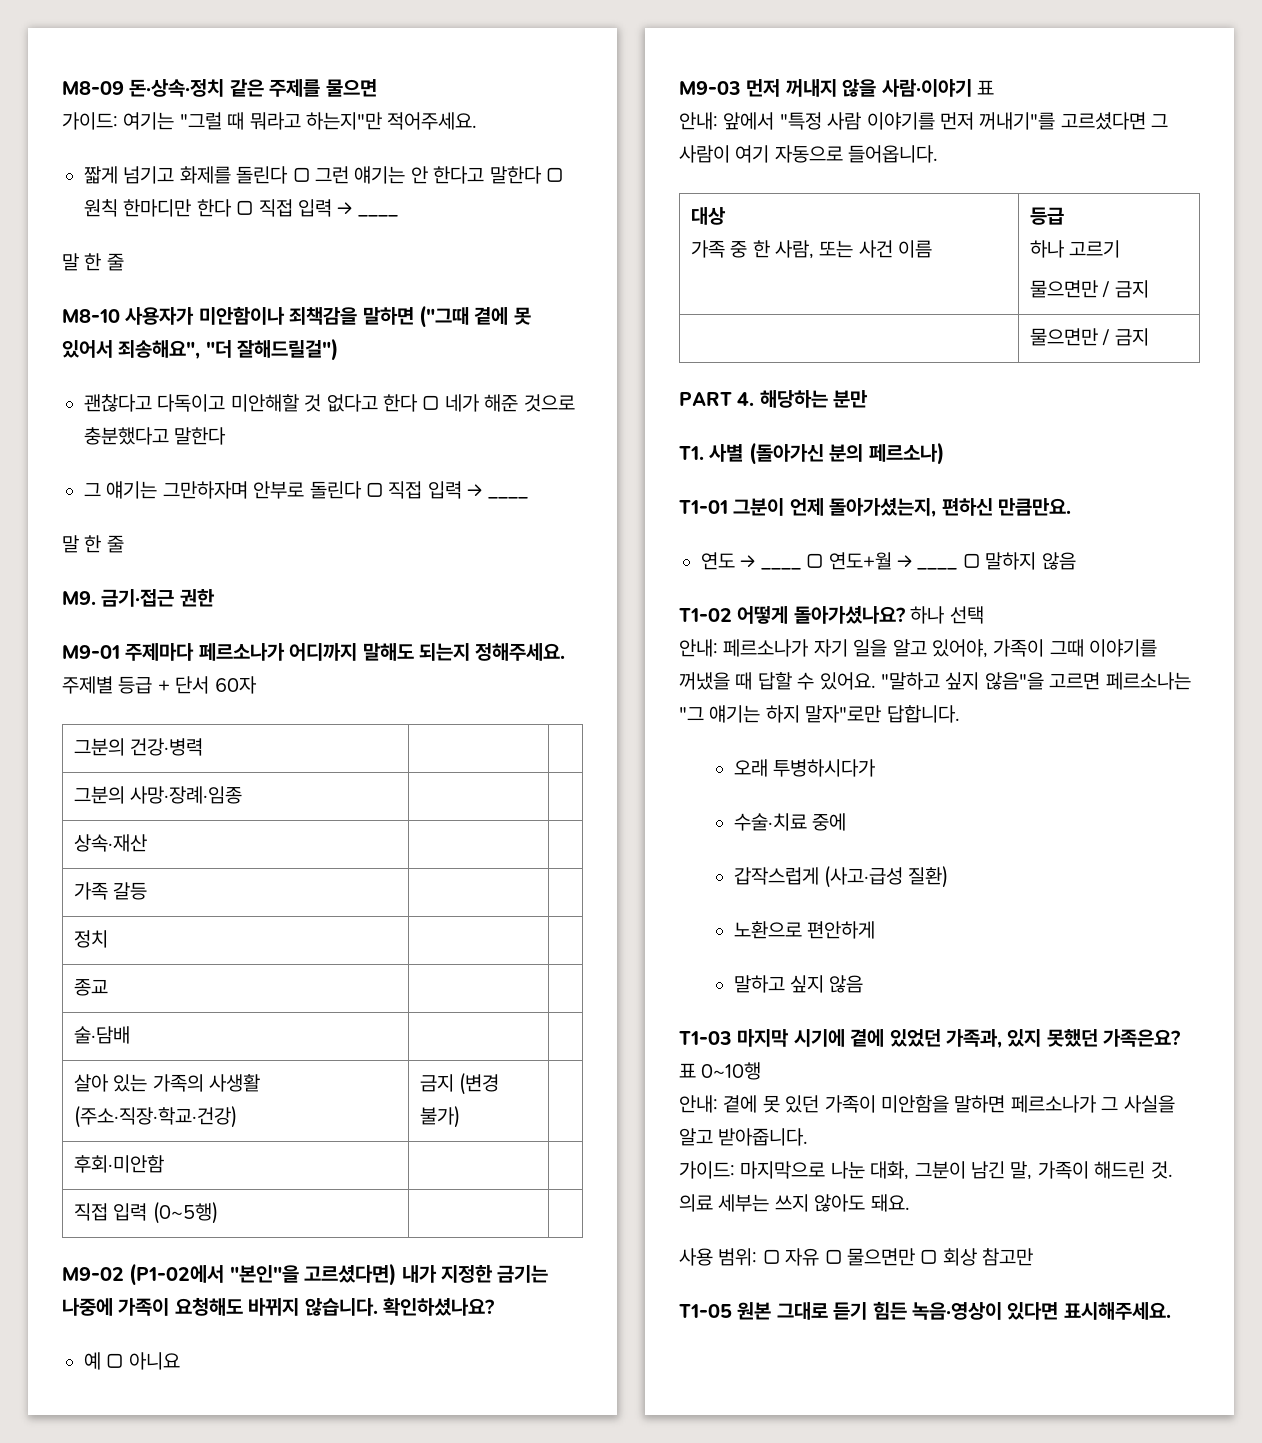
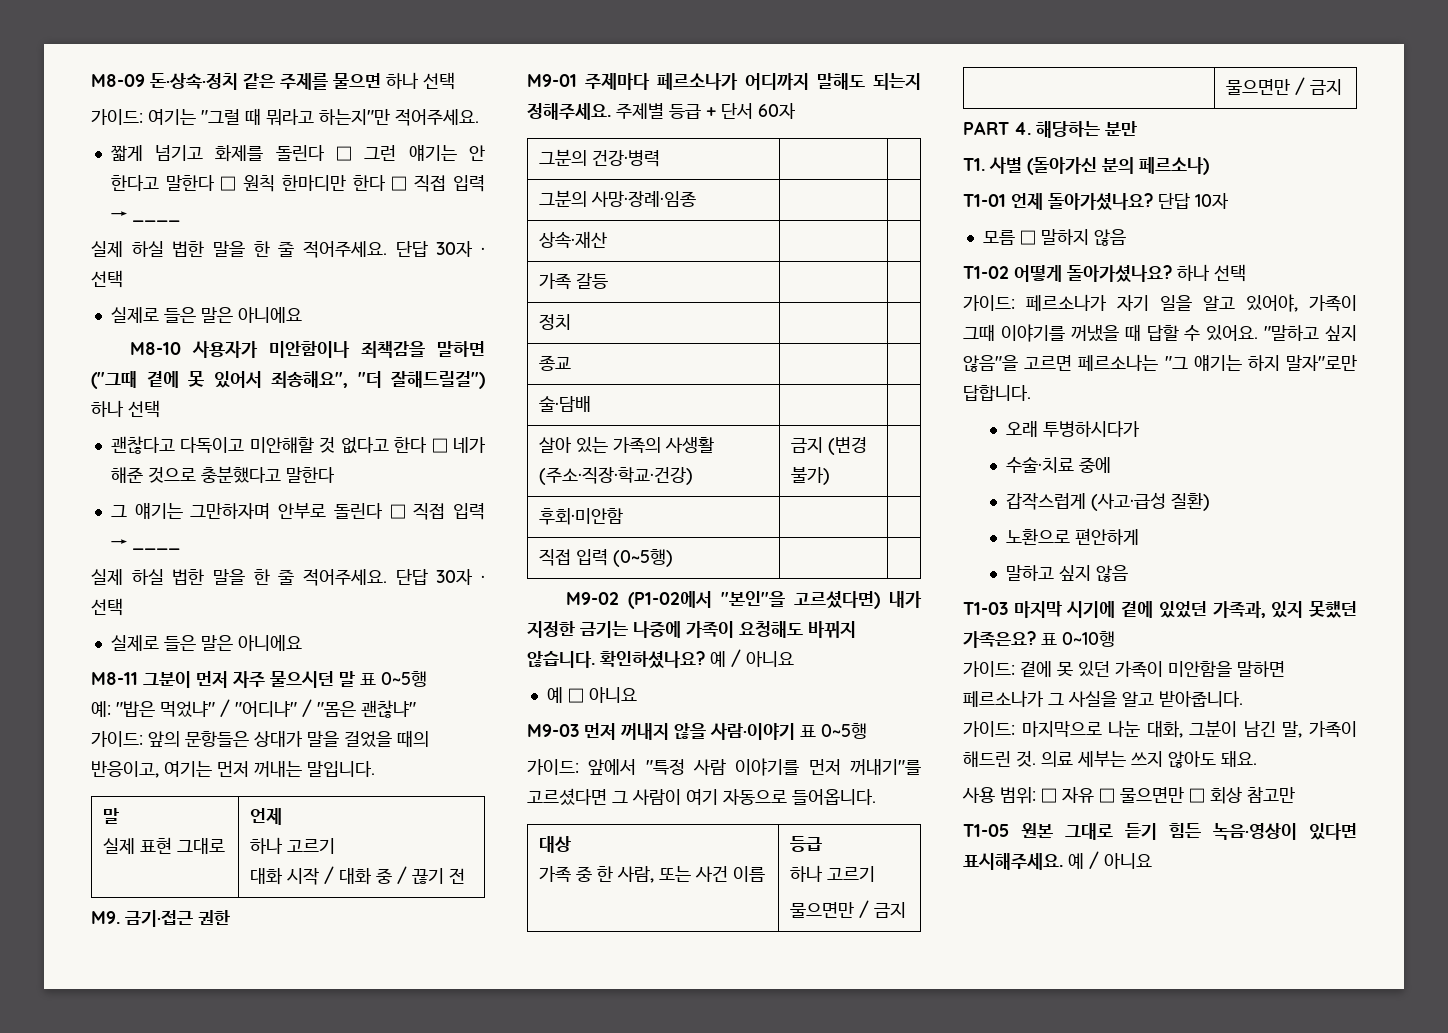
- M8-09 돈·상속·정치 같은 주제를 물으면
+ M8-09 돈·상속·정치 같은 주제를 물으면 하나 선택
  짧게 넘기고 화제를 돌린다 □ 그런 얘기는 안 한다고 말한다 □ 원칙 한마디만 한다 □ 직접 입력 → ____
- 말 한 줄
+ 실제 하실 법한 말을 한 줄 적어주세요. 단답 30자 · 선택
+ 실제로 들은 말은 아니에요
- M8-10 사용자가 미안함이나 죄책감을 말하면 ("그때 곁에 못 있어서 죄송해요", "더 잘해드릴걸")
+ M8-10 사용자가 미안함이나 죄책감을 말하면 ("그때 곁에 못 있어서 죄송해요", "더 잘해드릴걸") 하나 선택
  그 얘기는 그만하자며 안부로 돌린다 □ 직접 입력 → ____
- 말 한 줄
+ 실제 하실 법한 말을 한 줄 적어주세요. 단답 30자 · 선택
+ 실제로 들은 말은 아니에요
+ M8-11 그분이 먼저 자주 물으시던 말 표 0~5행
+ 예: "밥은 먹었냐" / "어디냐" / "몸은 괜찮냐"
+ 가이드: 앞의 문항들은 상대가 말을 걸었을 때의 반응이고, 여기는 먼저 꺼내는 말입니다.
+ 말
+ 실제 표현 그대로 | 언제
+ 하나 고르기
+ 대화 시작 / 대화 중 / 끊기 전
- 확인하셨나요?
+ 확인하셨나요? 예 / 아니요
- M9-03 먼저 꺼내지 않을 사람·이야기 표
- 안내: 앞에서 "특정 사람 이야기를 먼저 꺼내기"를 고르셨다면 그 사람이 여기 자동으로 들어옵니다.
+ M9-03 먼저 꺼내지 않을 사람·이야기 표 0~5행
+ 가이드: 앞에서 "특정 사람 이야기를 먼저 꺼내기"를 고르셨다면 그 사람이 여기 자동으로 들어옵니다.
- T1-01 그분이 언제 돌아가셨는지, 편하신 만큼만요.
- 연도 → ____ □ 연도+월 → ____ □ 말하지 않음
+ T1-01 언제 돌아가셨나요? 단답 10자
+ 모름 □ 말하지 않음
- 안내: 페르소나가 자기 일을 알고 있어야, 가족이 그때 이야기를 꺼냈을 때 답할 수 있어요.
+ 가이드: 페르소나가 자기 일을 알고 있어야, 가족이 그때 이야기를 꺼냈을 때 답할 수 있어요.
- 안내: 곁에 못 있던 가족이 미안함을 말하면 페르소나가 그 사실을 알고 받아줍니다.
+ 가이드: 곁에 못 있던 가족이 미안함을 말하면 페르소나가 그 사실을 알고 받아줍니다.
- T1-05 원본 그대로 듣기 힘든 녹음·영상이 있다면 표시해주세요.
+ T1-05 원본 그대로 듣기 힘든 녹음·영상이 있다면 표시해주세요. 예 / 아니요

